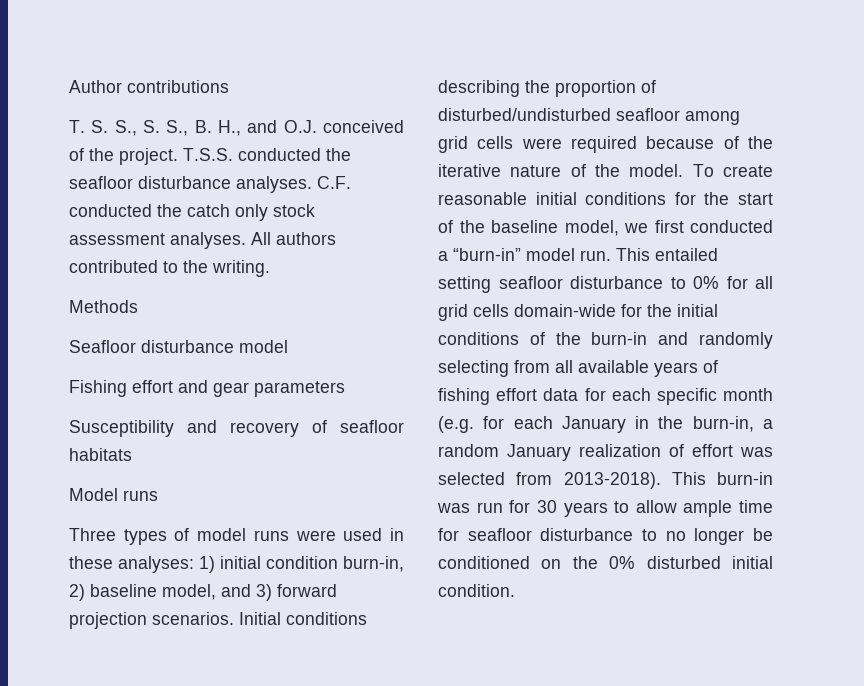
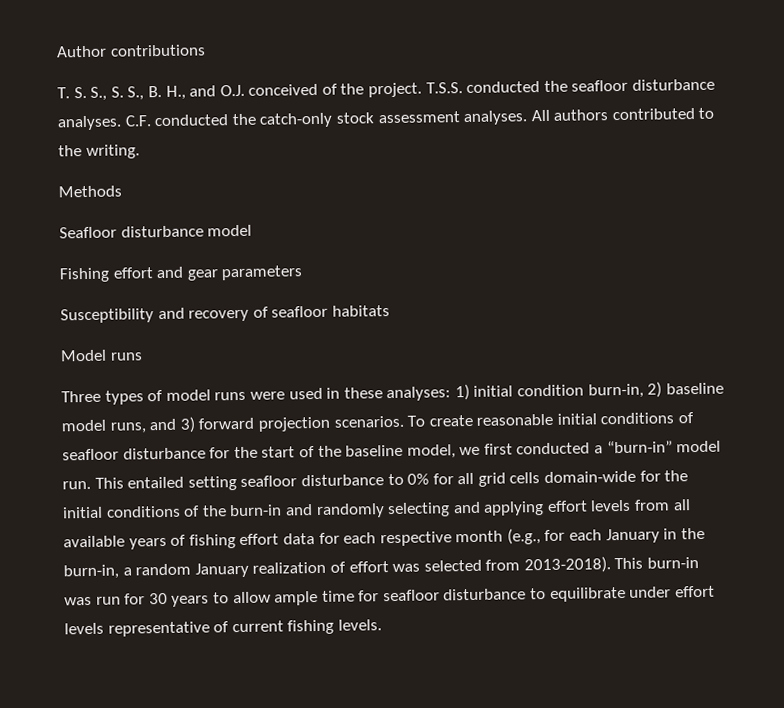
- C.F. conducted the catch only stock assessment analyses.
+ C.F. conducted the catch-only stock assessment analyses.
- Three types of model runs were used in these analyses: 1) initial condition burn-in, 2) baseline model, and 3) forward projection scenarios.
+ Three types of model runs were used in these analyses: 1) initial condition burn-in, 2) baseline model runs, and 3) forward projection scenarios.
- Initial conditions describing the proportion of disturbed/undisturbed seafloor among grid cells were required because of the iterative nature of the model.
- To create reasonable initial conditions for the start of the baseline model, we first conducted a “burn-in” model run.
+ To create reasonable initial conditions of seafloor disturbance for the start of the baseline model, we first conducted a “burn-in” model run.
- This entailed setting seafloor disturbance to 0% for all grid cells domain-wide for the initial conditions of the burn-in and randomly selecting from all available years of fishing effort data for each specific month (e.g. for each January in the burn-in, a random January realization of effort was selected from 2013-2018).
+ This entailed setting seafloor disturbance to 0% for all grid cells domain-wide for the initial conditions of the burn-in and randomly selecting and applying effort levels from all available years of fishing effort data for each respective month (e.g., for each January in the burn-in, a random January realization of effort was selected from 2013-2018).
- This burn-in was run for 30 years to allow ample time for seafloor disturbance to no longer be conditioned on the 0% disturbed initial condition.
+ This burn-in was run for 30 years to allow ample time for seafloor disturbance to equilibrate under effort levels representative of current fishing levels.

